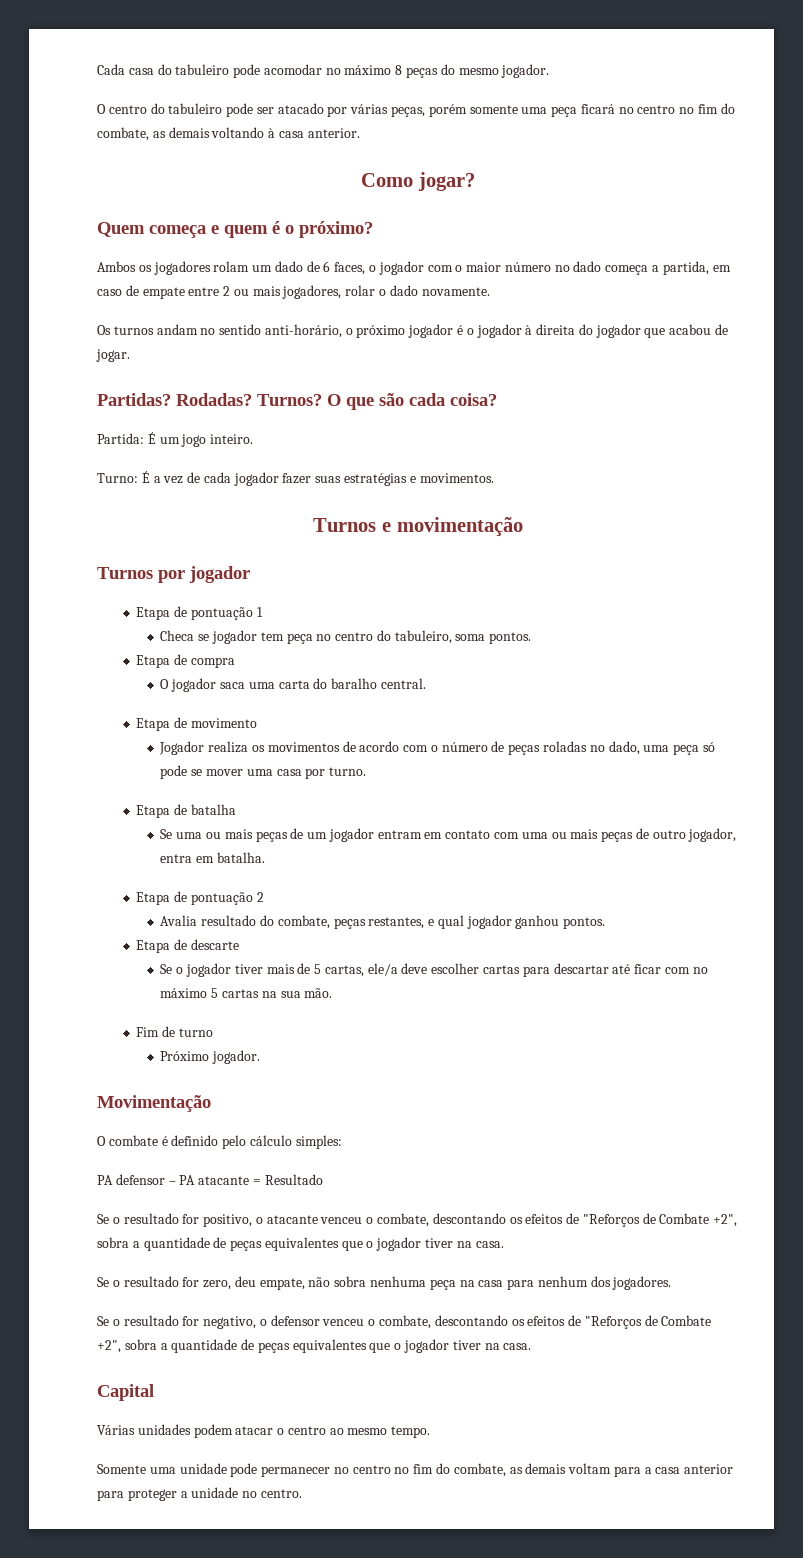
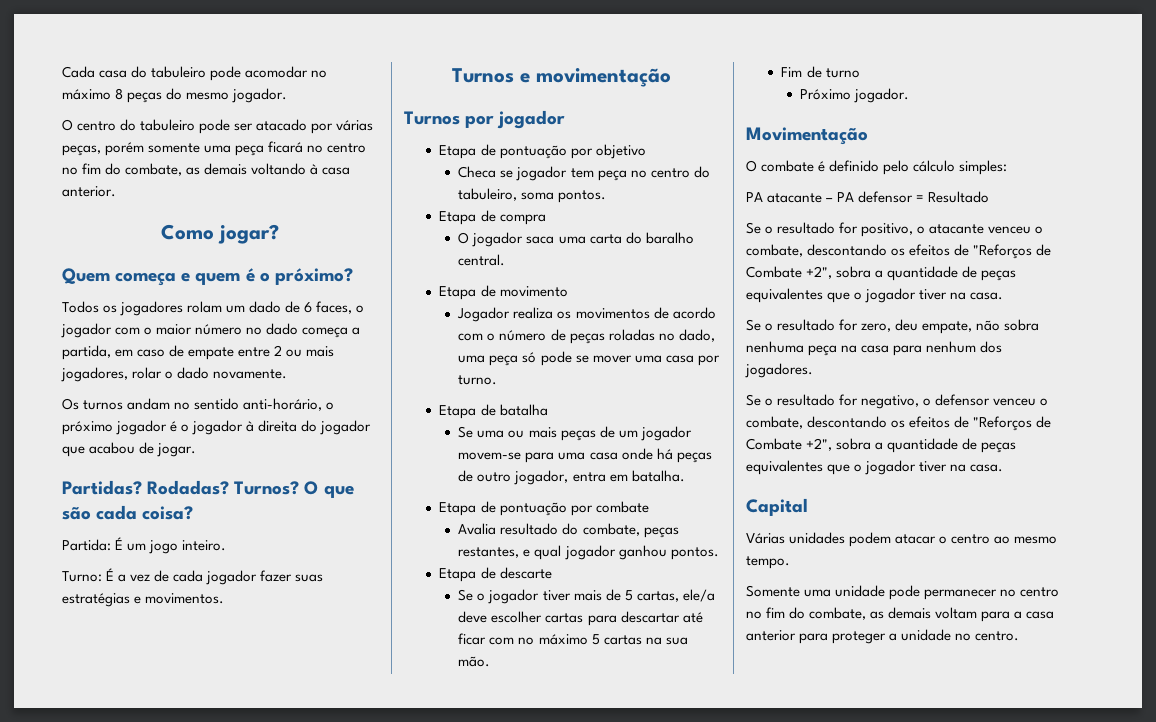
- Ambos os jogadores rolam um dado de 6 faces, o jogador com o maior número no dado começa a partida, em caso de empate entre 2 ou mais jogadores, rolar o dado novamente.
+ Todos os jogadores rolam um dado de 6 faces, o jogador com o maior número no dado começa a partida, em caso de empate entre 2 ou mais jogadores, rolar o dado novamente.
- Etapa de pontuação 1
+ Etapa de pontuação por objetivo
- Se uma ou mais peças de um jogador entram em contato com uma ou mais peças de outro jogador, entra em batalha.
+ Se uma ou mais peças de um jogador movem-se para uma casa onde há peças de outro jogador, entra em batalha.
- Etapa de pontuação 2
+ Etapa de pontuação por combate
- PA defensor – PA atacante = Resultado
+ PA atacante – PA defensor = Resultado

